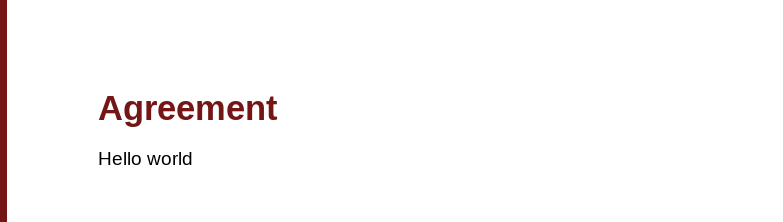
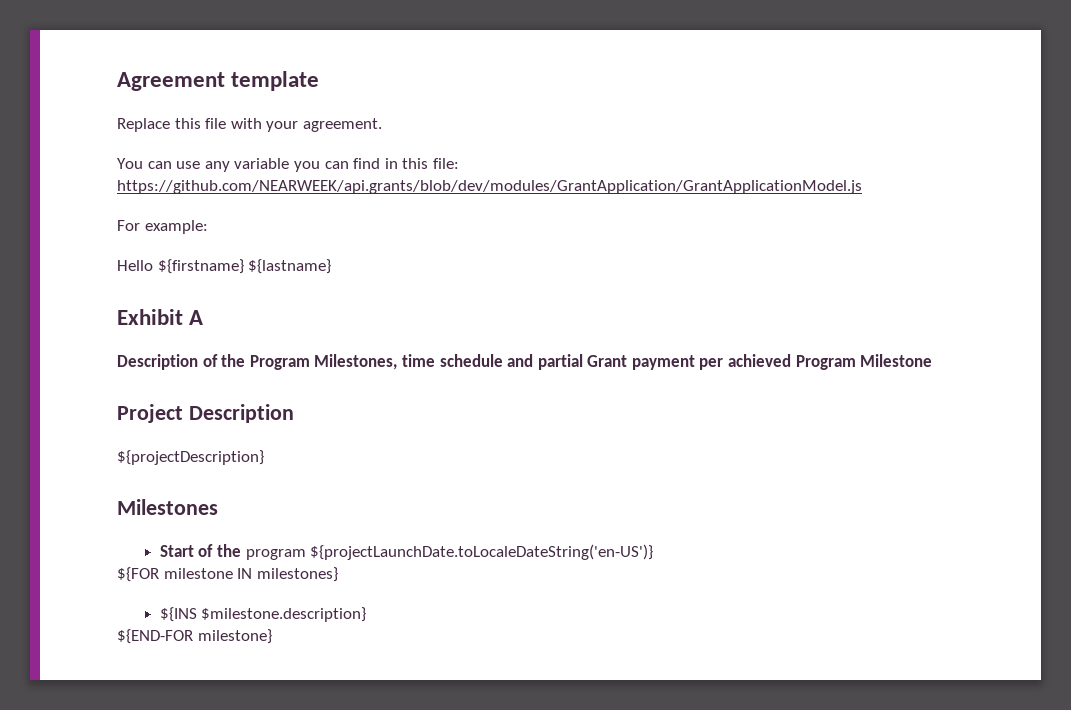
- Agreement
- Hello world
+ Agreement template
+ Replace this file with your agreement.
+ You can use any variable you can find in this file: https://github.com/NEARWEEK/api.grants/blob/dev/modules/GrantApplication/GrantApplicationModel.js
+ For example:
+ Hello ${firstname} ${lastname}
+ Exhibit A
+ Description of the Program Milestones, time schedule and partial Grant payment per achieved Program Milestone
+ Project Description
+ ${projectDescription}
+ Milestones
+ Start of the program ${projectLaunchDate.toLocaleDateString('en-US')}
+ ${FOR milestone IN milestones}
+ ${INS $milestone.description}
+ ${END-FOR milestone}

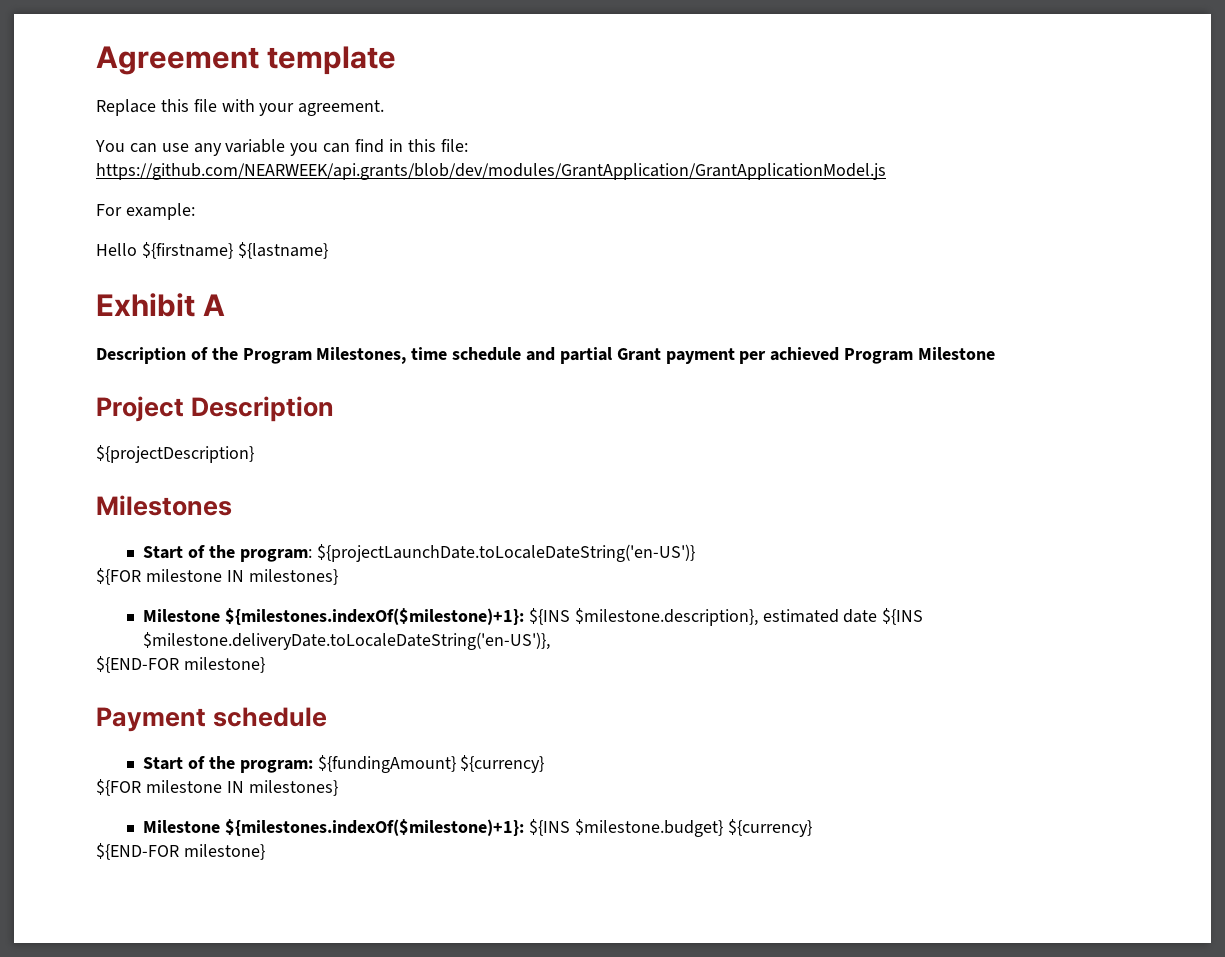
- Start of the program ${projectLaunchDate.toLocaleDateString('en-US')}
+ Start of the program: ${projectLaunchDate.toLocaleDateString('en-US')}
- ${INS $milestone.description}
+ Milestone ${milestones.indexOf($milestone)+1}: ${INS $milestone.description}, estimated date ${INS $milestone.deliveryDate.toLocaleDateString('en-US')},
+ ${END-FOR milestone}
+ Payment schedule
+ Start of the program: ${fundingAmount} ${currency}
+ ${FOR milestone IN milestones}
+ Milestone ${milestones.indexOf($milestone)+1}: ${INS $milestone.budget} ${currency}

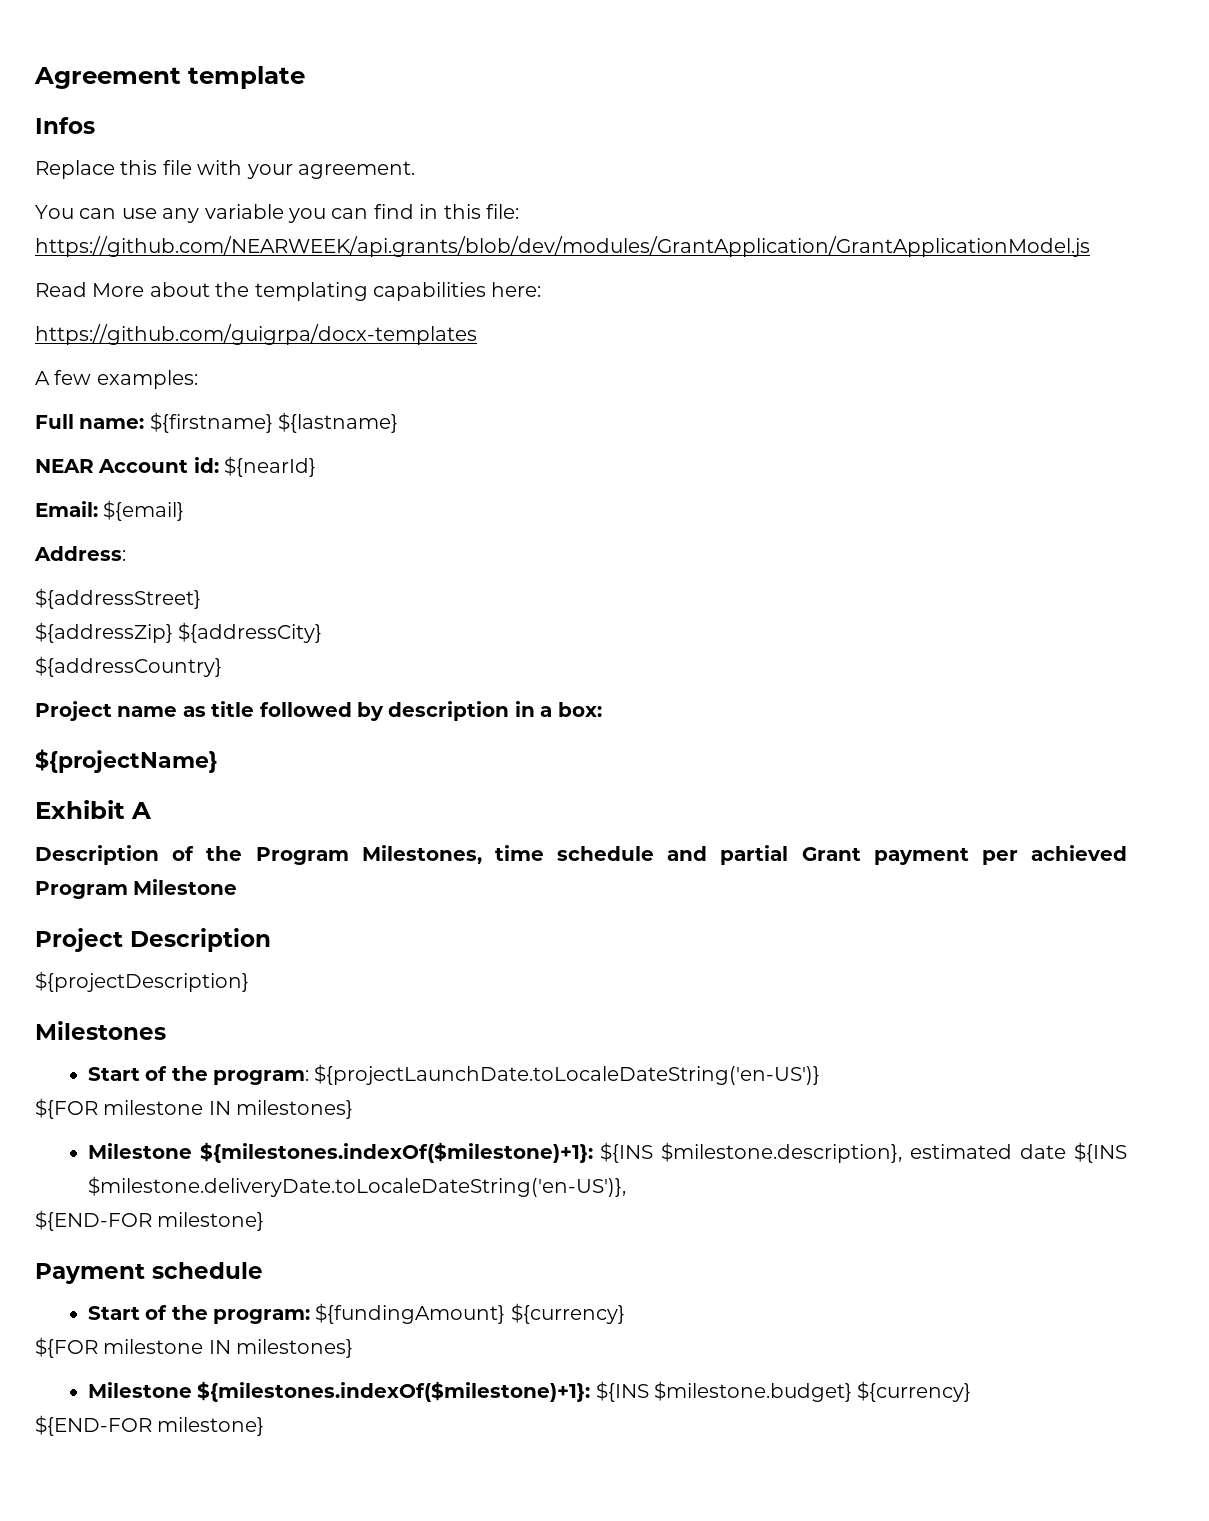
+ Infos
- For example:
- Hello ${firstname} ${lastname}
+ Read More about the templating capabilities here:
+ https://github.com/guigrpa/docx-templates
+ A few examples:
+ Full name: ${firstname} ${lastname}
+ NEAR Account id: ${nearId}
+ Email: ${email}
+ Address:
+ ${addressStreet}
+ ${addressZip} ${addressCity}
+ ${addressCountry}
+ Project name as title followed by description in a box:
+ ${projectName}

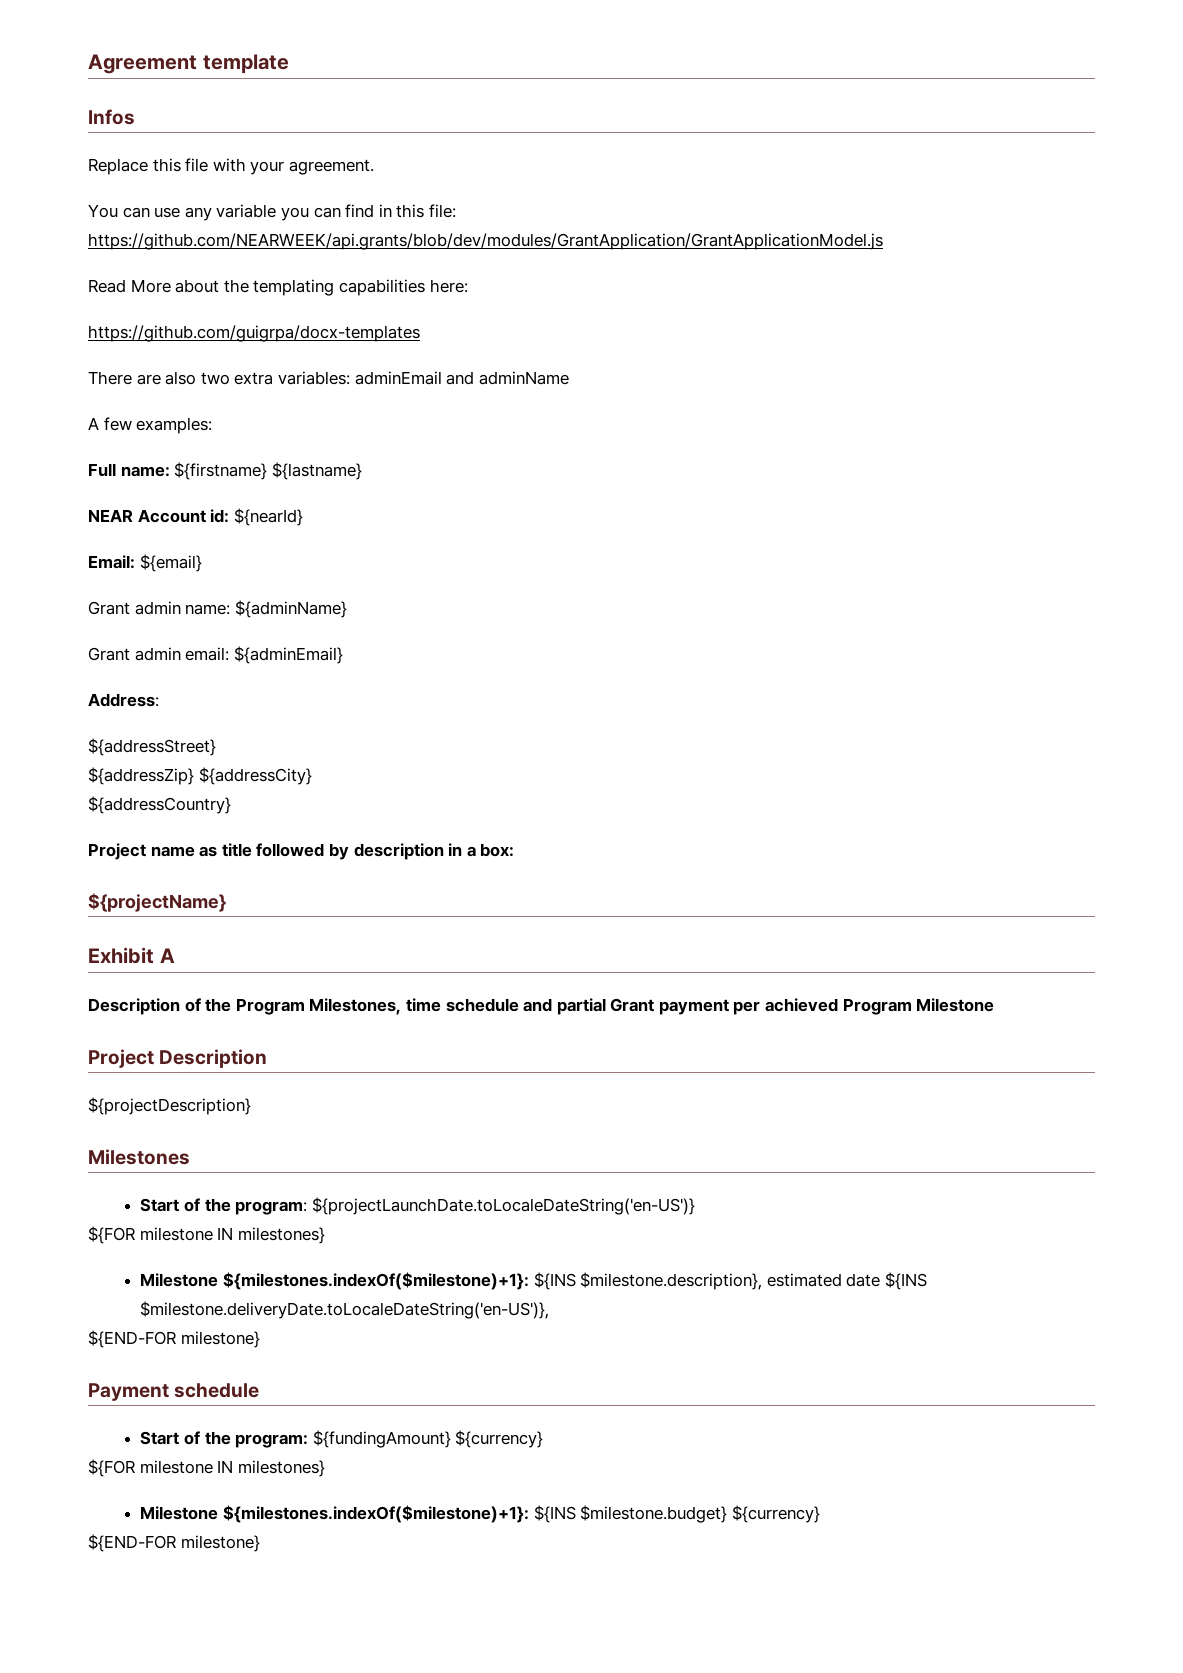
+ There are also two extra variables: adminEmail and adminName
+ Grant admin name: ${adminName}
+ Grant admin email: ${adminEmail}

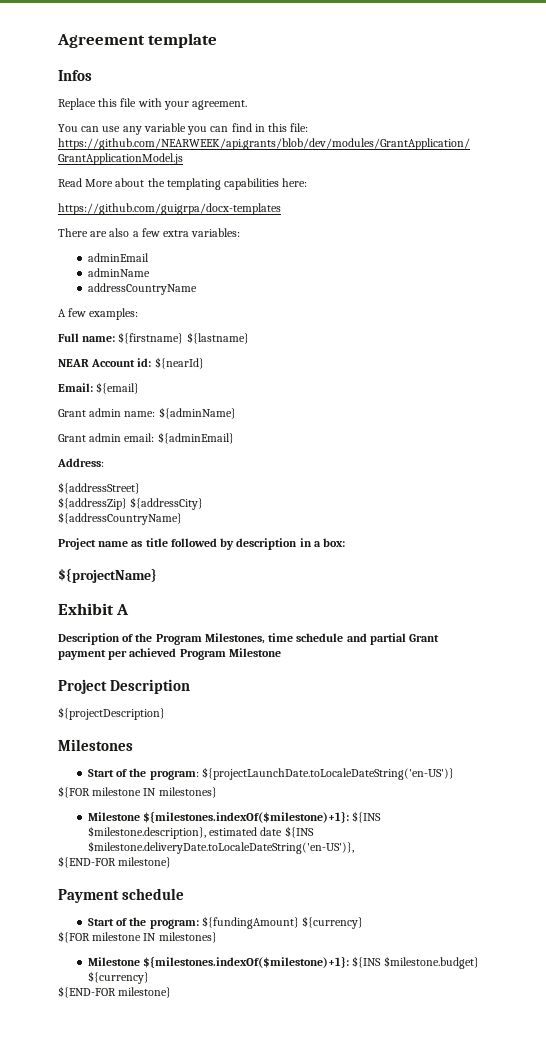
- There are also two extra variables: adminEmail and adminName
+ There are also a few extra variables:
+ adminEmail
+ adminName
+ addressCountryName
- ${addressCountry}
+ ${addressCountryName}

